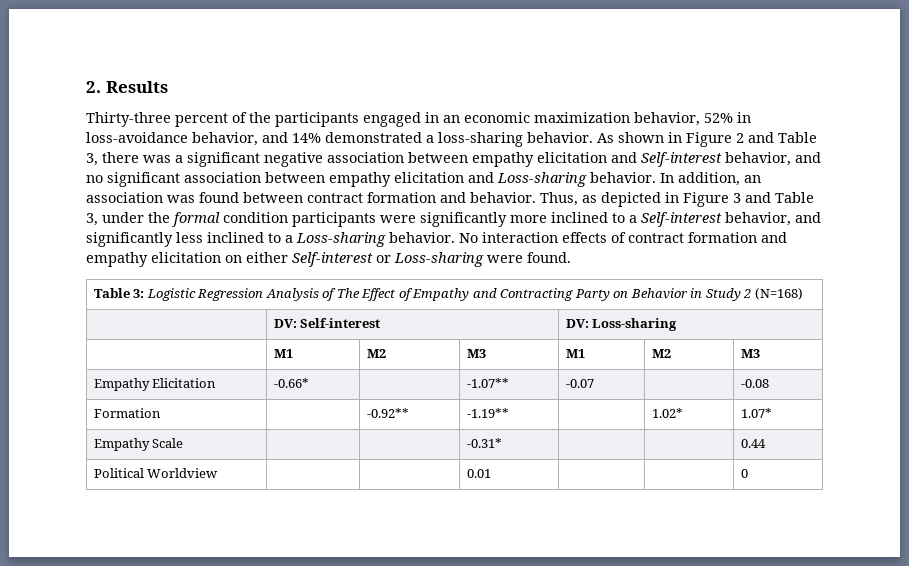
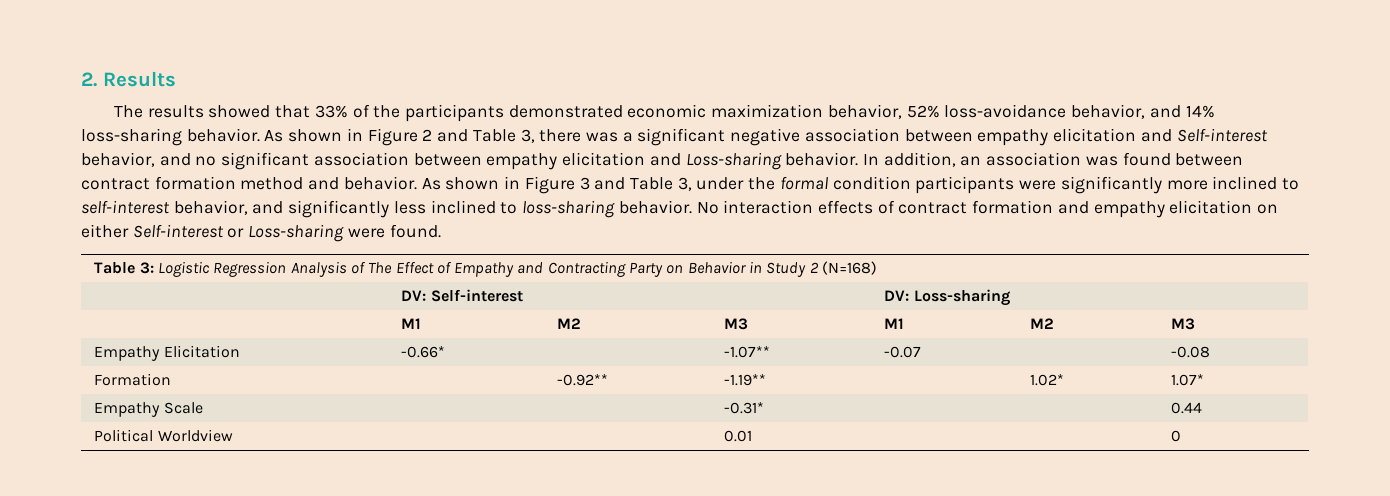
- Thirty-three percent of the participants engaged in an economic maximization behavior, 52% in loss-avoidance behavior, and 14% demonstrated a loss-sharing behavior.
+ The results showed that 33% of the participants demonstrated economic maximization behavior, 52% loss-avoidance behavior, and 14% loss-sharing behavior.
- In addition, an association was found between contract formation and behavior.
+ In addition, an association was found between contract formation method and behavior.
- Thus, as depicted in Figure 3 and Table 3, under the formal condition participants were significantly more inclined to a Self-interest behavior, and significantly less inclined to a Loss-sharing behavior.
+ As shown in Figure 3 and Table 3, under the formal condition participants were significantly more inclined to self-interest behavior, and significantly less inclined to loss-sharing behavior.

